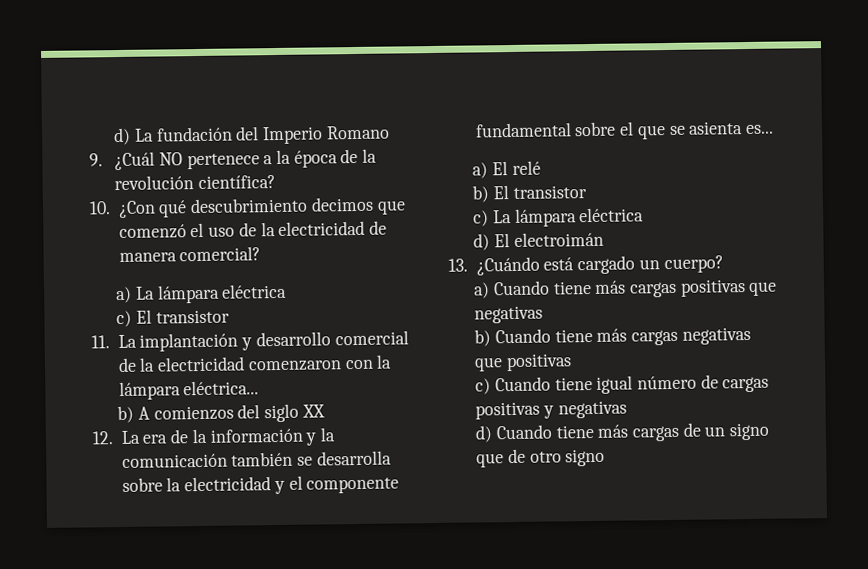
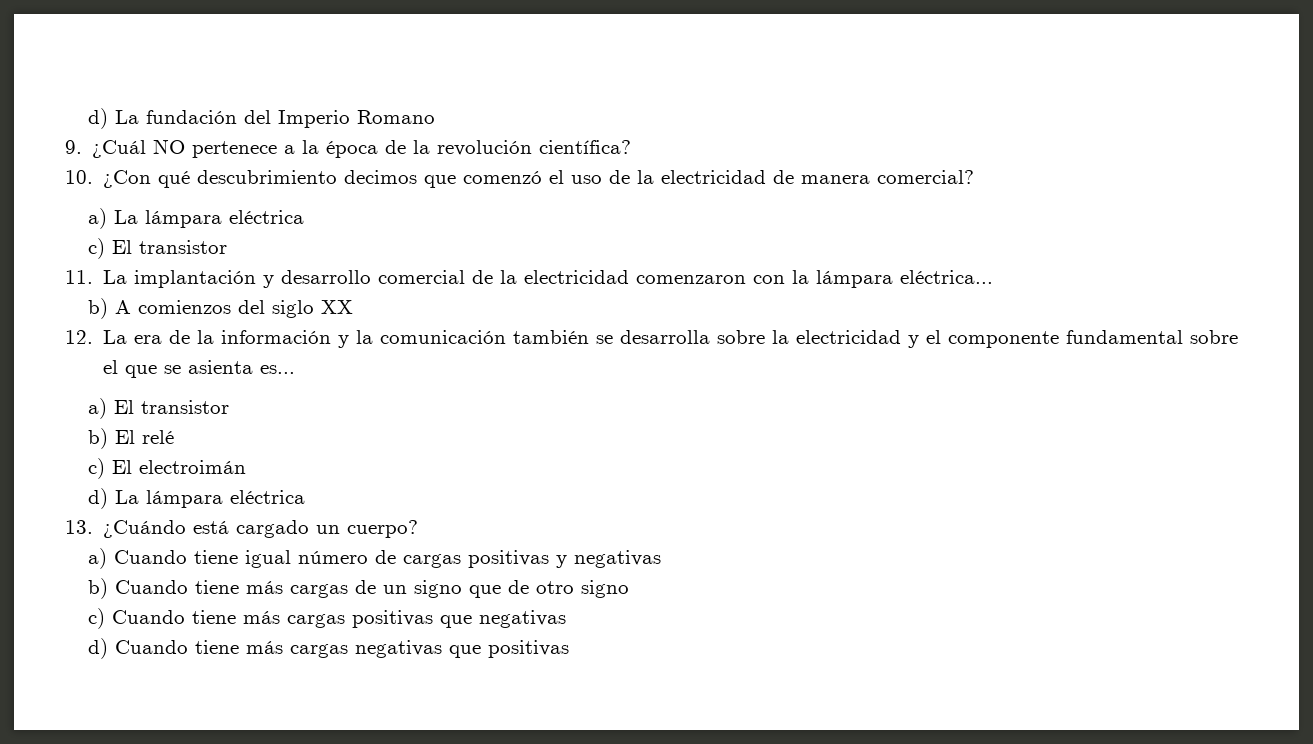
- a) El relé
+ a) El transistor
- b) El transistor
- c) La lámpara eléctrica
- d) El electroimán
+ b) El relé
+ c) El electroimán
+ d) La lámpara eléctrica
- a) Cuando tiene más cargas positivas que negativas
- b) Cuando tiene más cargas negativas que positivas
- c) Cuando tiene igual número de cargas positivas y negativas
+ a) Cuando tiene igual número de cargas positivas y negativas
- d) Cuando tiene más cargas de un signo que de otro signo
+ b) Cuando tiene más cargas de un signo que de otro signo
+ c) Cuando tiene más cargas positivas que negativas
+ d) Cuando tiene más cargas negativas que positivas

